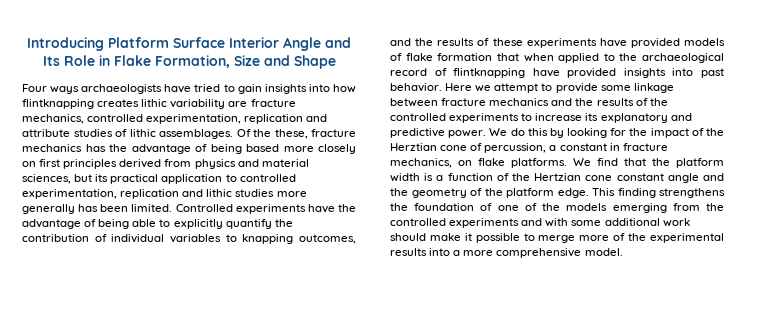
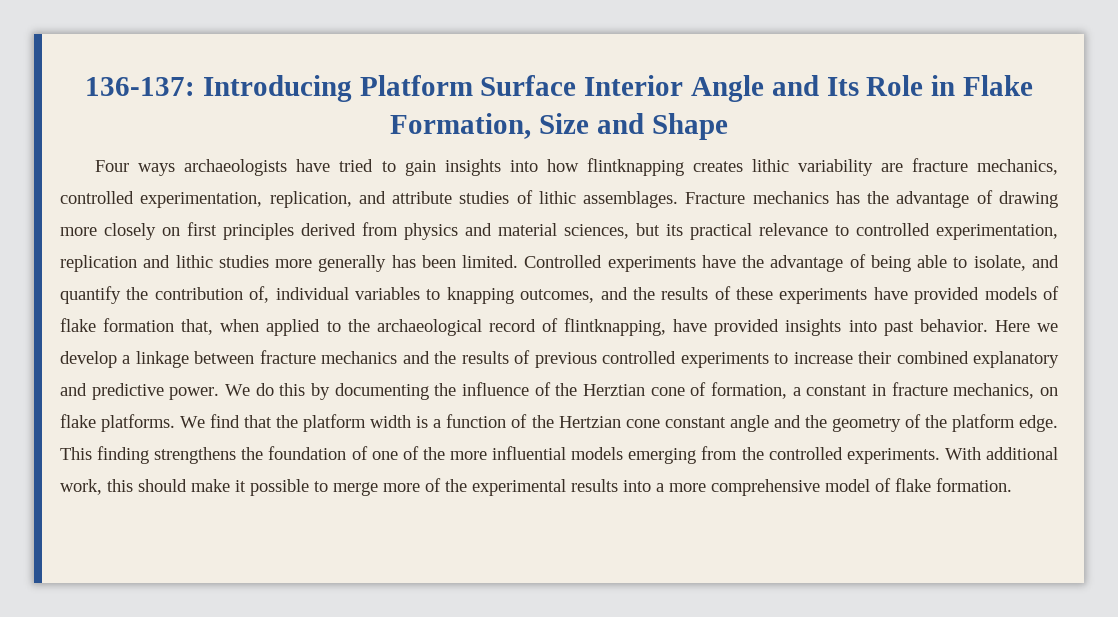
- Introducing Platform Surface Interior Angle and Its Role in Flake Formation, Size and Shape
+ 136-137: Introducing Platform Surface Interior Angle and Its Role in Flake Formation, Size and Shape
- Four ways archaeologists have tried to gain insights into how flintknapping creates lithic variability are fracture mechanics, controlled experimentation, replication and attribute studies of lithic assemblages.
+ Four ways archaeologists have tried to gain insights into how flintknapping creates lithic variability are fracture mechanics, controlled experimentation, replication, and attribute studies of lithic assemblages.
- Of the these, fracture mechanics has the advantage of being based more closely on first principles derived from physics and material sciences, but its practical application to controlled experimentation, replication and lithic studies more generally has been limited.
+ Fracture mechanics has the advantage of drawing more closely on first principles derived from physics and material sciences, but its practical relevance to controlled experimentation, replication and lithic studies more generally has been limited.
- Controlled experiments have the advantage of being able to explicitly quantify the contribution of individual variables to knapping outcomes, and the results of these experiments have provided models of flake formation that when applied to the archaeological record of flintknapping have provided insights into past behavior.
+ Controlled experiments have the advantage of being able to isolate, and quantify the contribution of, individual variables to knapping outcomes, and the results of these experiments have provided models of flake formation that, when applied to the archaeological record of flintknapping, have provided insights into past behavior.
- Here we attempt to provide some linkage between fracture mechanics and the results of the controlled experiments to increase its explanatory and predictive power.
+ Here we develop a linkage between fracture mechanics and the results of previous controlled experiments to increase their combined explanatory and predictive power.
- We do this by looking for the impact of the Herztian cone of percussion, a constant in fracture mechanics, on flake platforms.
+ We do this by documenting the influence of the Herztian cone of formation, a constant in fracture mechanics, on flake platforms.
- This finding strengthens the foundation of one of the models emerging from the controlled experiments and with some additional work should make it possible to merge more of the experimental results into a more comprehensive model.
+ This finding strengthens the foundation of one of the more influential models emerging from the controlled experiments. With additional work, this should make it possible to merge more of the experimental results into a more comprehensive model of flake formation.

